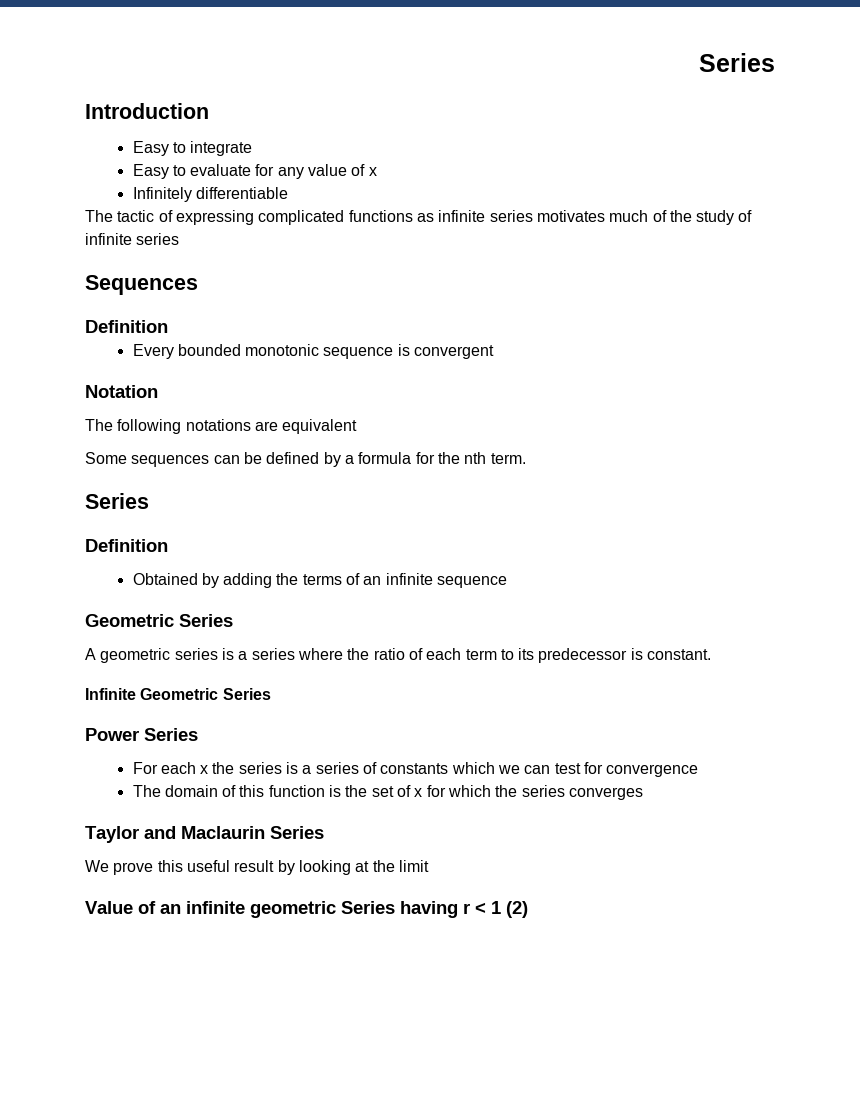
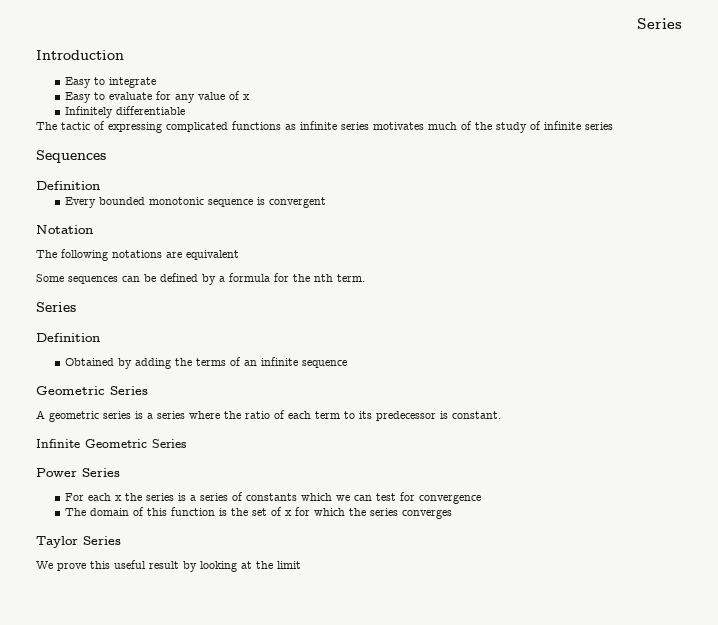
- Taylor and Maclaurin Series
+ Taylor Series
- Value of an infinite geometric Series having r < 1 (2)

